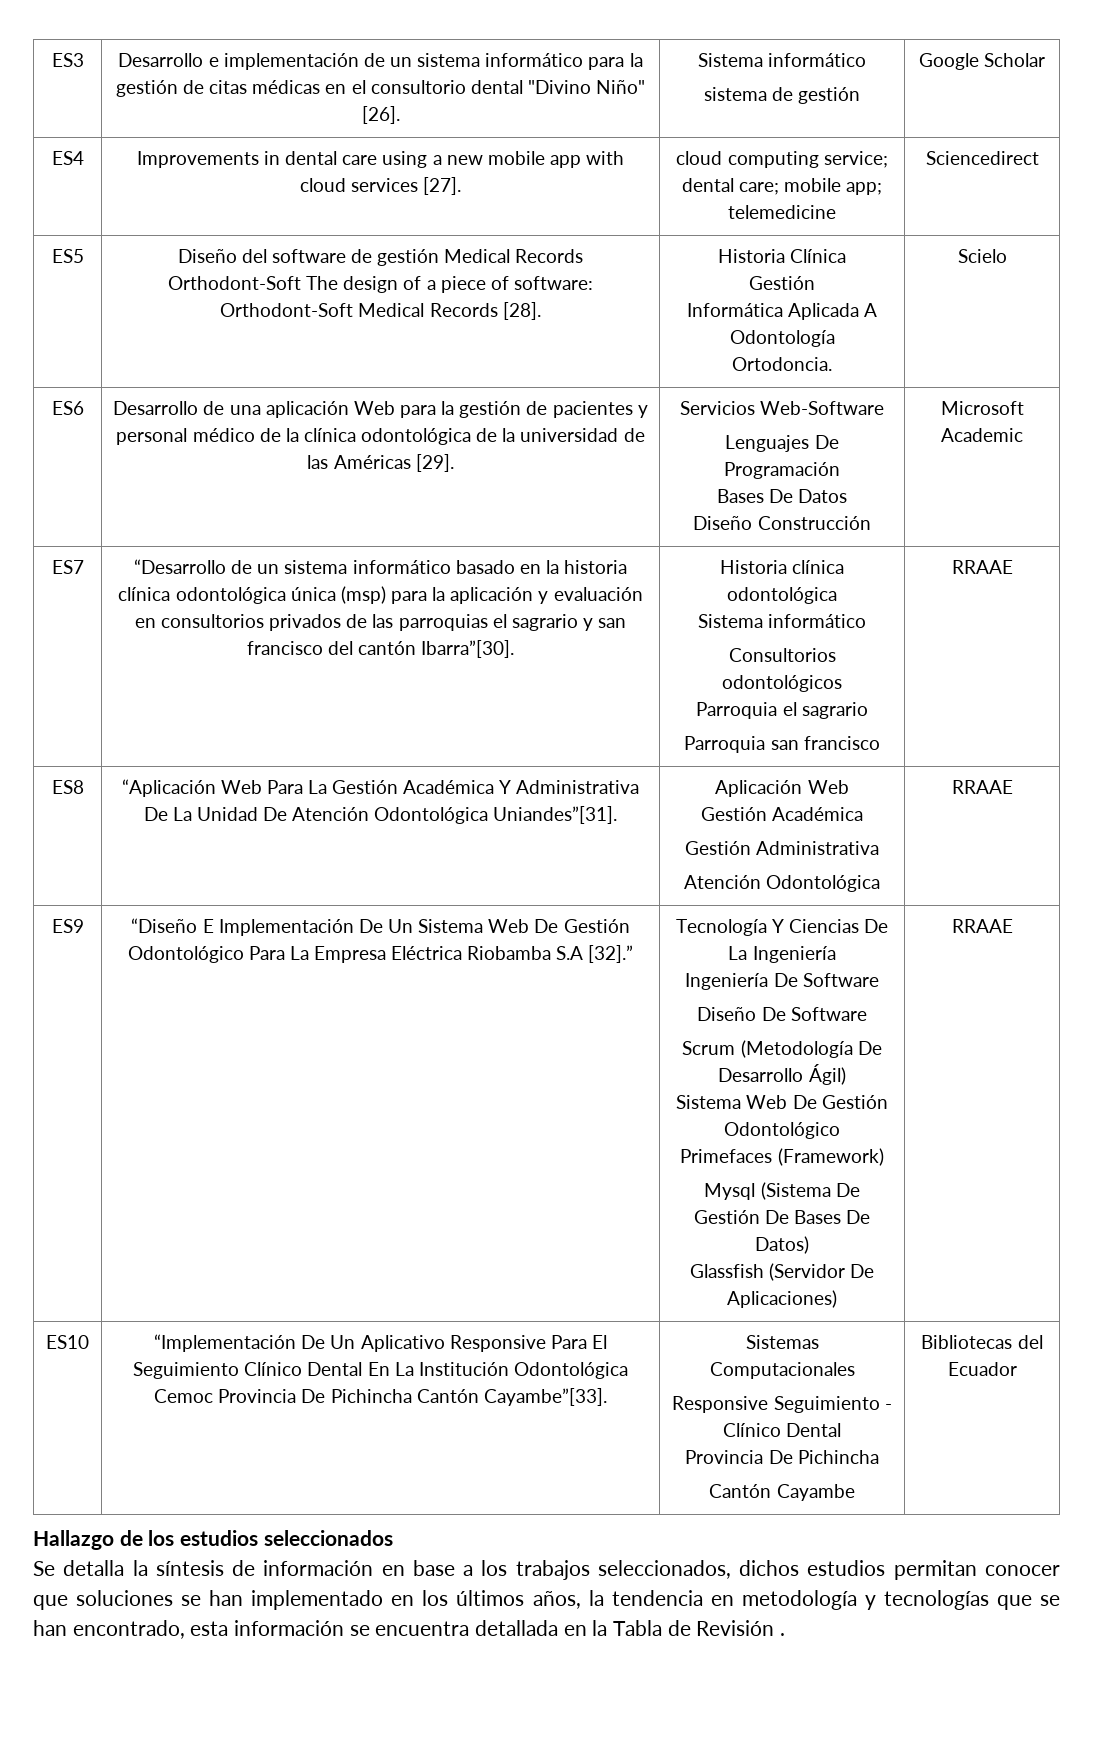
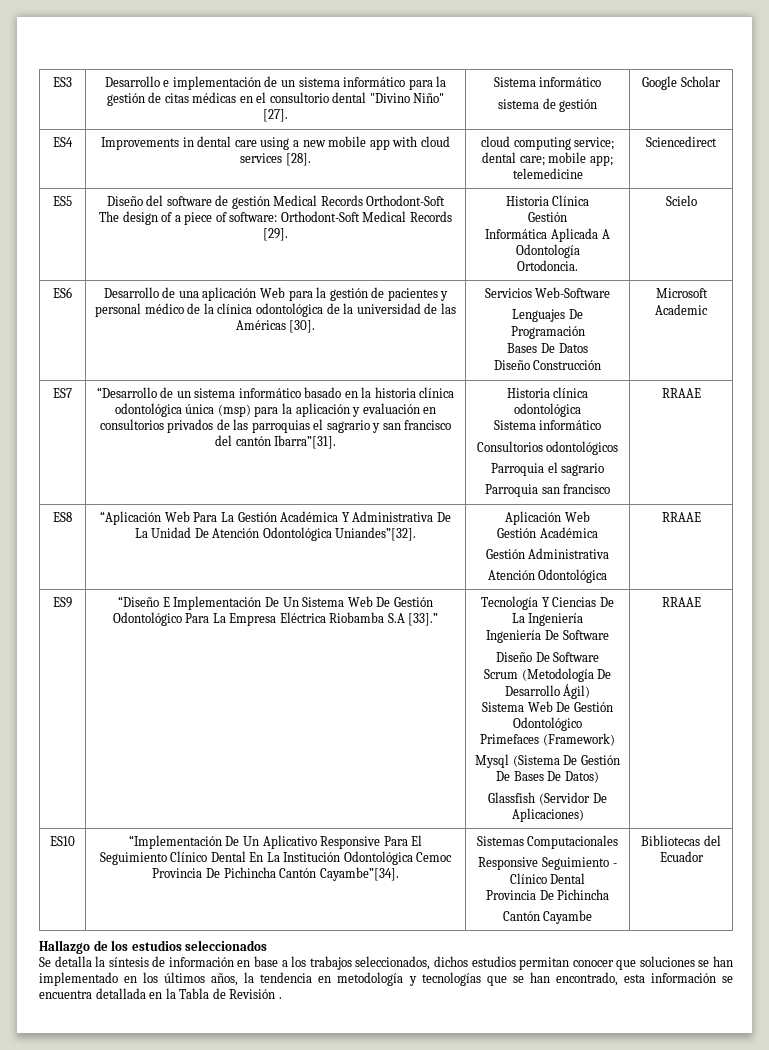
- ES3 | Desarrollo e implementación de un sistema informático para la gestión de citas médicas en el consultorio dental "Divino Niño" [26]. | Sistema informático
+ ES3 | Desarrollo e implementación de un sistema informático para la gestión de citas médicas en el consultorio dental "Divino Niño" [27]. | Sistema informático
- ES4 | Improvements in dental care using a new mobile app with cloud services [27]. | cloud computing service; dental care; mobile app; telemedicine | Sciencedirect
+ ES4 | Improvements in dental care using a new mobile app with cloud services [28]. | cloud computing service; dental care; mobile app; telemedicine | Sciencedirect
- ES5 | Diseño del software de gestión Medical Records Orthodont-Soft The design of a piece of software: Orthodont-Soft Medical Records [28]. | Historia Clínica
+ ES5 | Diseño del software de gestión Medical Records Orthodont-Soft The design of a piece of software: Orthodont-Soft Medical Records [29]. | Historia Clínica
- ES6 | Desarrollo de una aplicación Web para la gestión de pacientes y personal médico de la clínica odontológica de la universidad de las Américas [29]. | Servicios Web-Software
+ ES6 | Desarrollo de una aplicación Web para la gestión de pacientes y personal médico de la clínica odontológica de la universidad de las Américas [30]. | Servicios Web-Software
- “Desarrollo de un sistema informático basado en la historia clínica odontológica única (msp) para la aplicación y evaluación en consultorios privados de las parroquias el sagrario y san francisco del cantón Ibarra”[30].
+ “Desarrollo de un sistema informático basado en la historia clínica odontológica única (msp) para la aplicación y evaluación en consultorios privados de las parroquias el sagrario y san francisco del cantón Ibarra”[31].
- ES8 | “Aplicación Web Para La Gestión Académica Y Administrativa De La Unidad De Atención Odontológica Uniandes”[31]. | Aplicación Web
+ ES8 | “Aplicación Web Para La Gestión Académica Y Administrativa De La Unidad De Atención Odontológica Uniandes”[32]. | Aplicación Web
- “Diseño E Implementación De Un Sistema Web De Gestión Odontológico Para La Empresa Eléctrica Riobamba S.A [32].”
+ “Diseño E Implementación De Un Sistema Web De Gestión Odontológico Para La Empresa Eléctrica Riobamba S.A [33].”
- ES10 | “Implementación De Un Aplicativo Responsive Para El Seguimiento Clínico Dental En La Institución Odontológica Cemoc Provincia De Pichincha Cantón Cayambe”[33]. | Sistemas Computacionales
+ ES10 | “Implementación De Un Aplicativo Responsive Para El Seguimiento Clínico Dental En La Institución Odontológica Cemoc Provincia De Pichincha Cantón Cayambe”[34]. | Sistemas Computacionales

